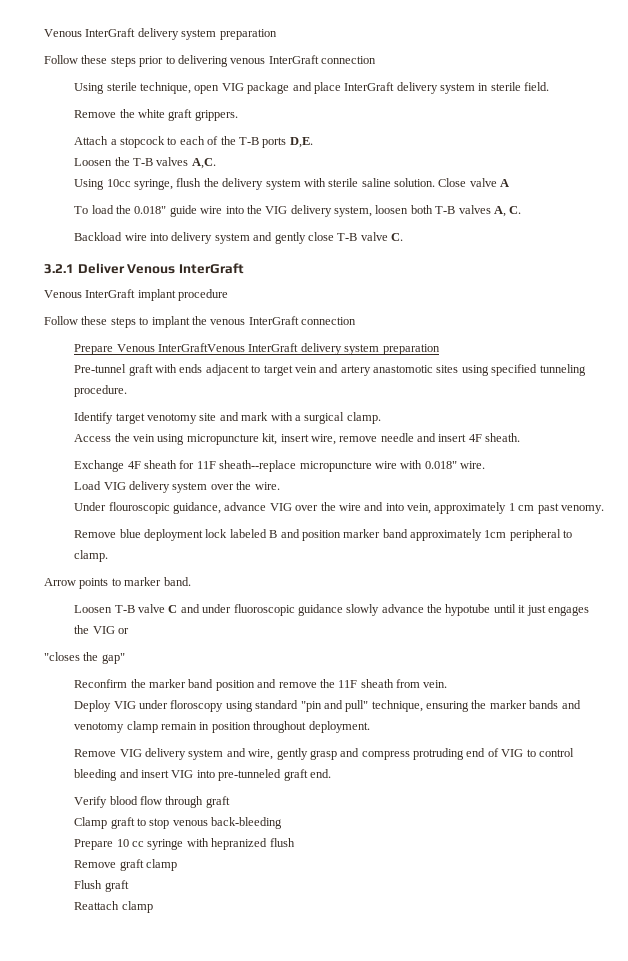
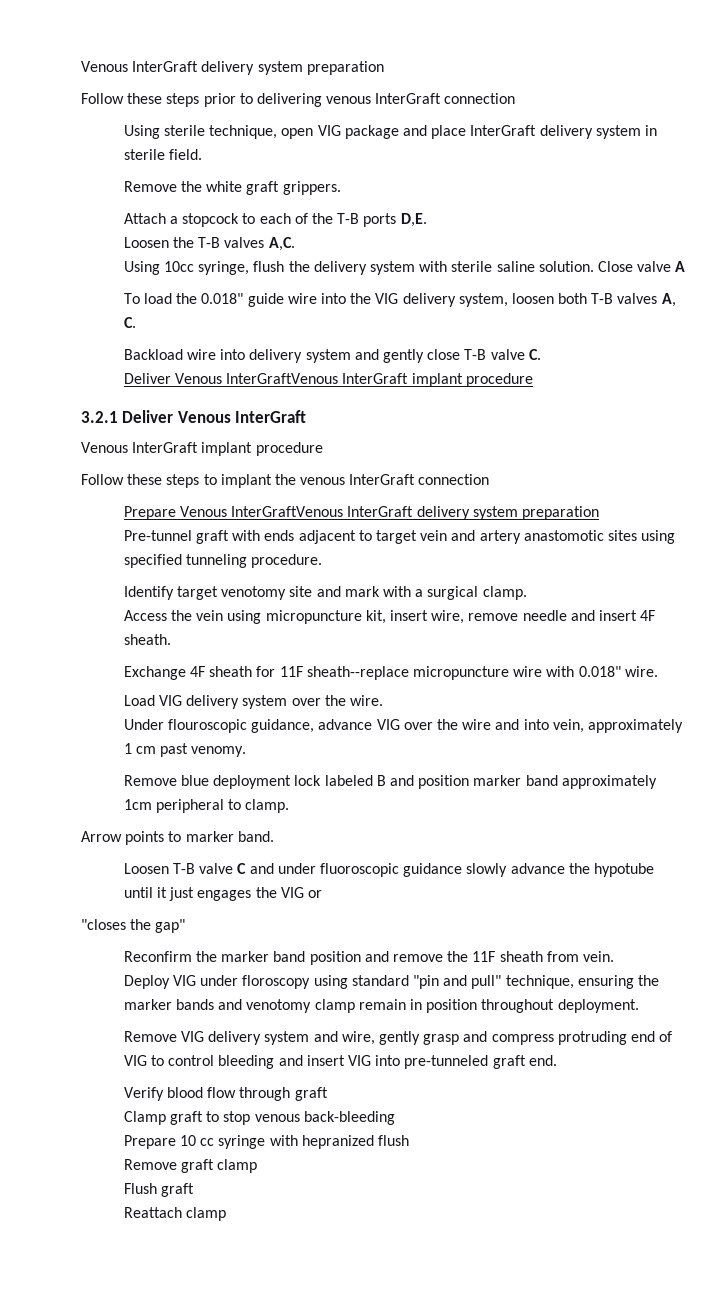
+ Deliver Venous InterGraftVenous InterGraft implant procedure

